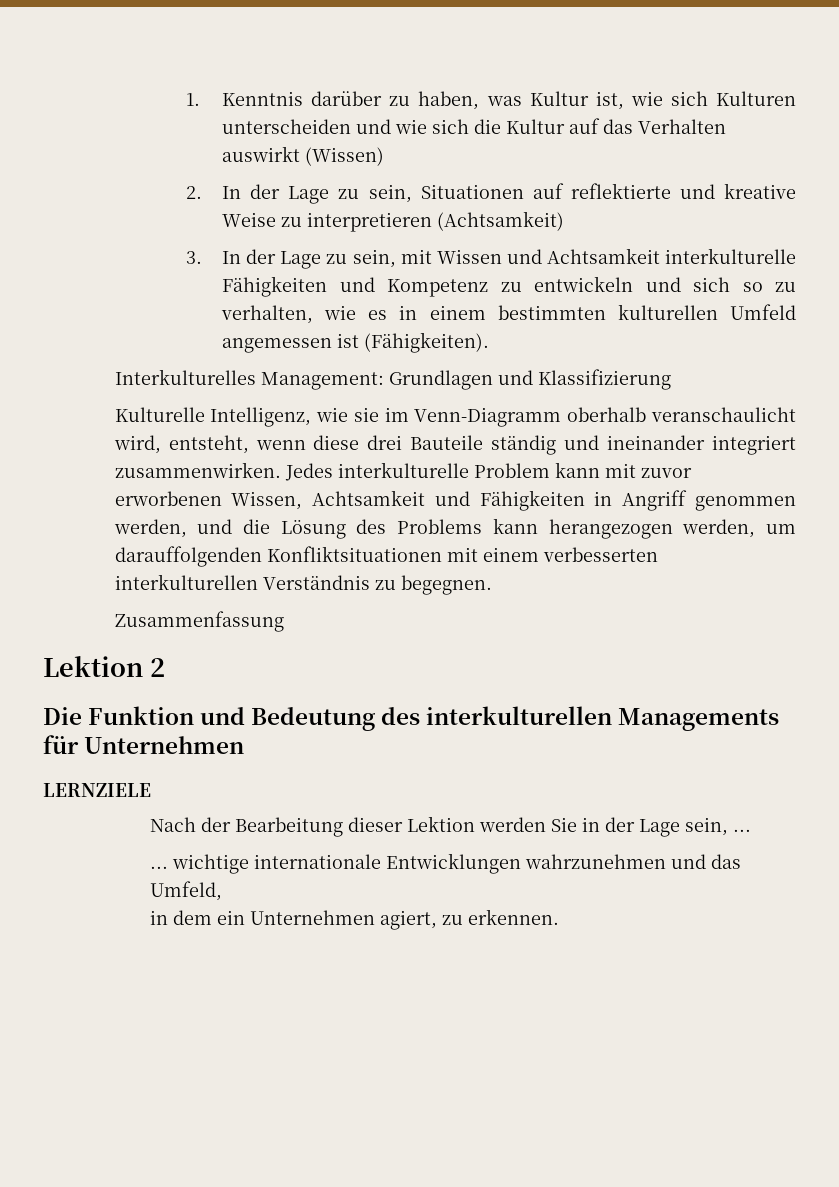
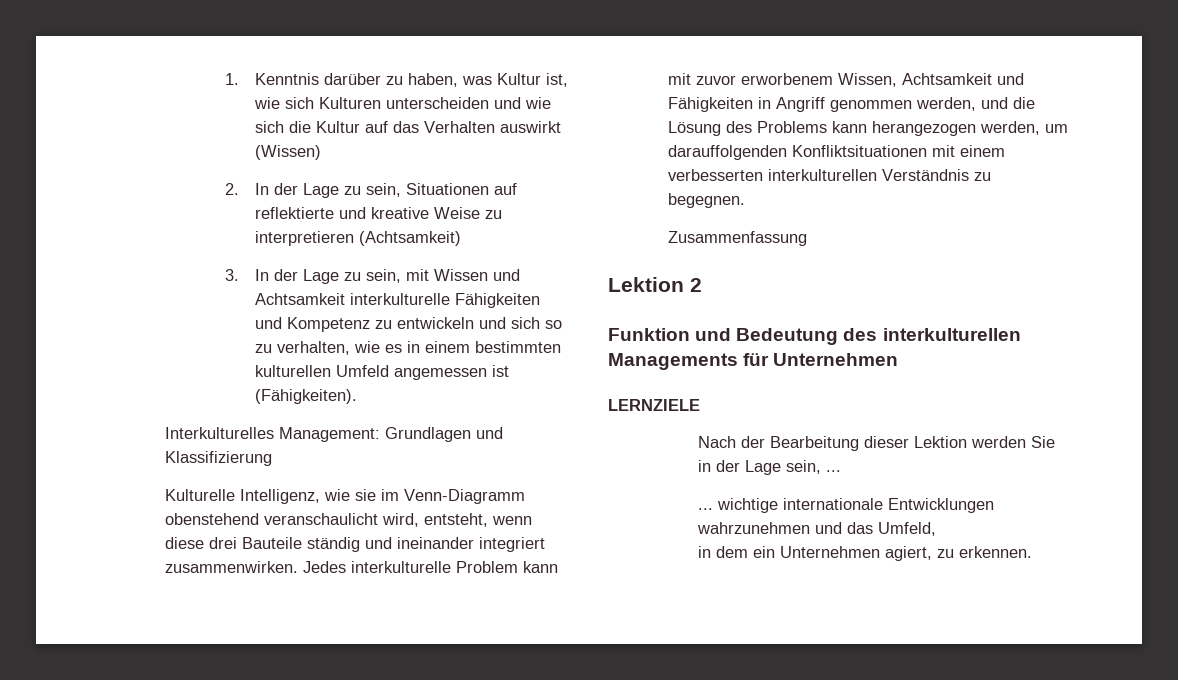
- Kulturelle Intelligenz, wie sie im Venn-Diagramm oberhalb veranschaulicht wird, entsteht, wenn diese drei Bauteile ständig und ineinander integriert zusammenwirken.
+ Kulturelle Intelligenz, wie sie im Venn-Diagramm obenstehend veranschaulicht wird, entsteht, wenn diese drei Bauteile ständig und ineinander integriert zusammenwirken.
- Jedes interkulturelle Problem kann mit zuvor erworbenen Wissen, Achtsamkeit und Fähigkeiten in Angriff genommen werden, und die Lösung des Problems kann herangezogen werden, um darauffolgenden Konfliktsituationen mit einem verbesserten interkulturellen Verständnis zu begegnen.
+ Jedes interkulturelle Problem kann mit zuvor erworbenem Wissen, Achtsamkeit und Fähigkeiten in Angriff genommen werden, und die Lösung des Problems kann herangezogen werden, um darauffolgenden Konfliktsituationen mit einem verbesserten interkulturellen Verständnis zu begegnen.
- Die Funktion und Bedeutung des interkulturellen Managements für Unternehmen
+ Funktion und Bedeutung des interkulturellen Managements für Unternehmen

